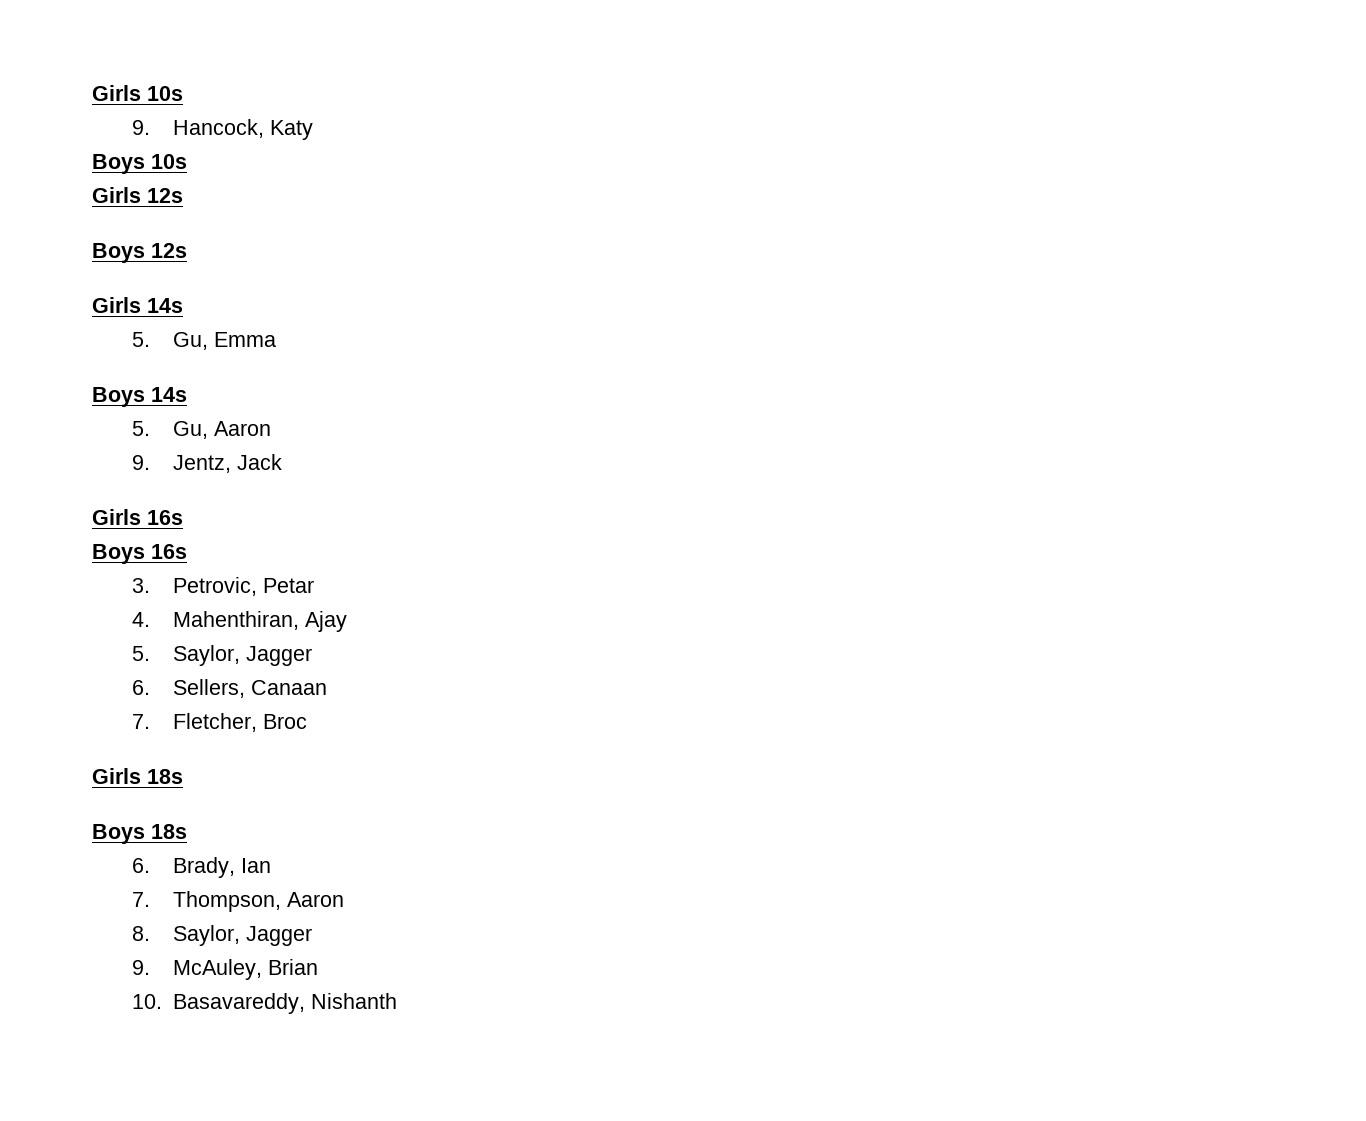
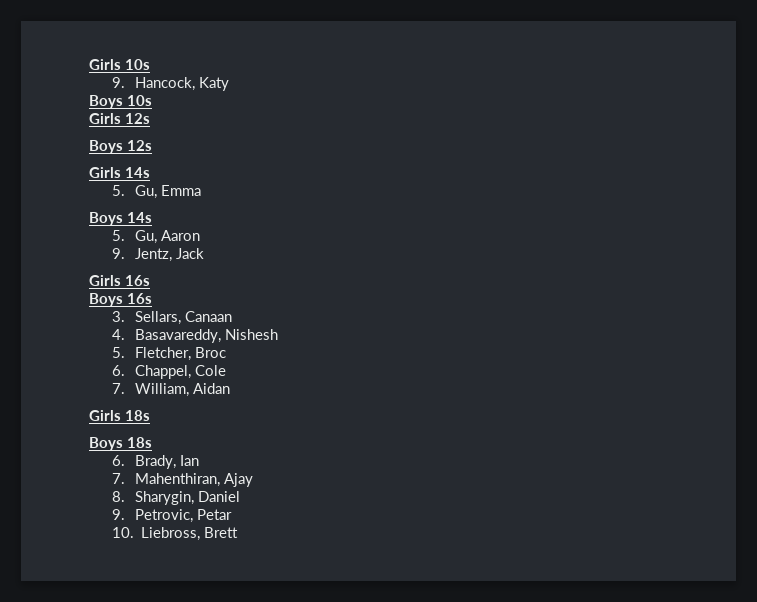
- 3. Petrovic, Petar
+ 3. Sellars, Canaan
- 4. Mahenthiran, Ajay
- 5. Saylor, Jagger
- 6. Sellers, Canaan
- 7. Fletcher, Broc
+ 4. Basavareddy, Nishesh
+ 5. Fletcher, Broc
+ 6. Chappel, Cole
+ 7. William, Aidan
- 7. Thompson, Aaron
+ 7. Mahenthiran, Ajay
- 8. Saylor, Jagger
- 9. McAuley, Brian
+ 8. Sharygin, Daniel
+ 9. Petrovic, Petar
- 10. Basavareddy, Nishanth
+ 10. Liebross, Brett

